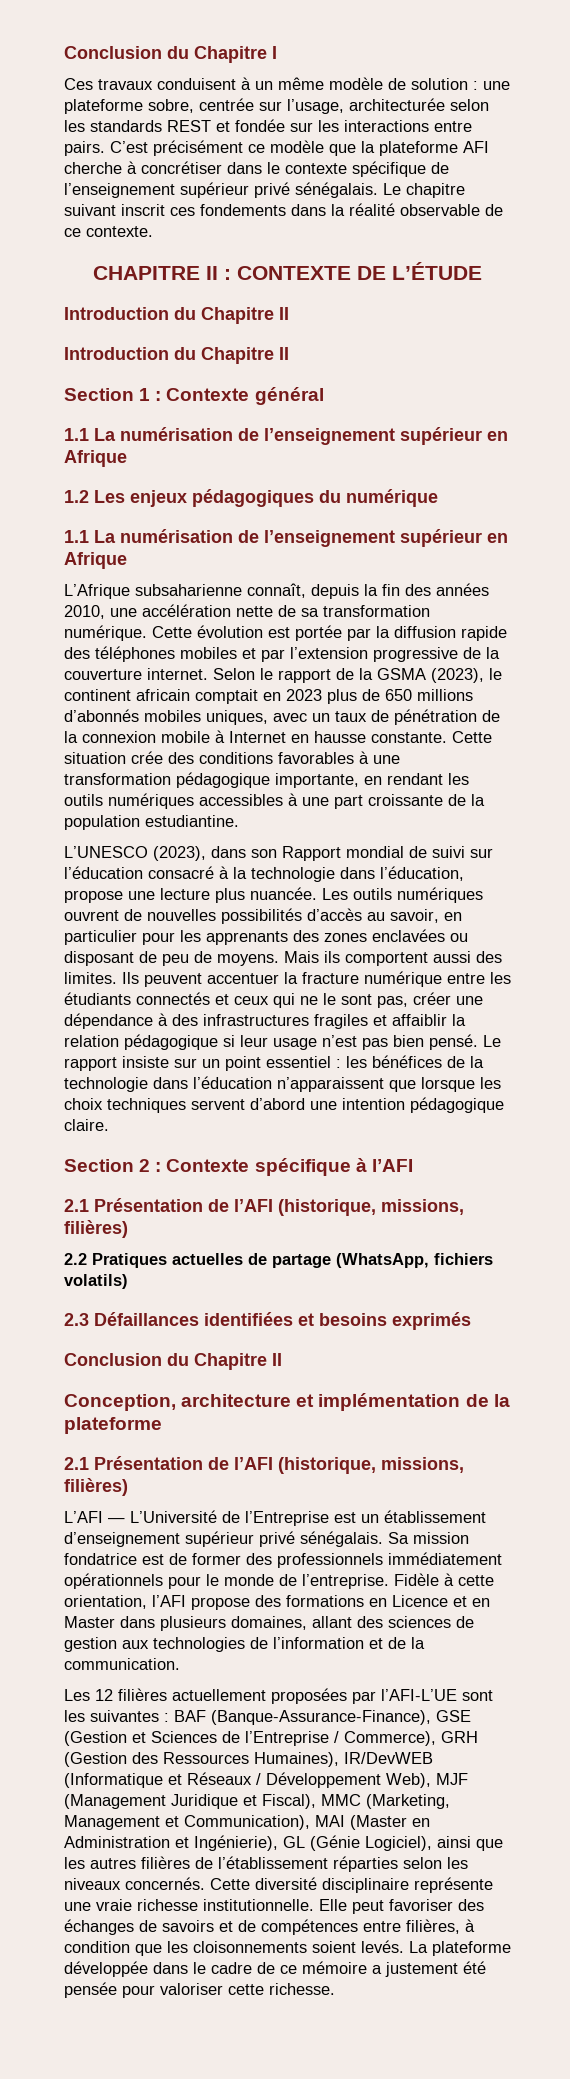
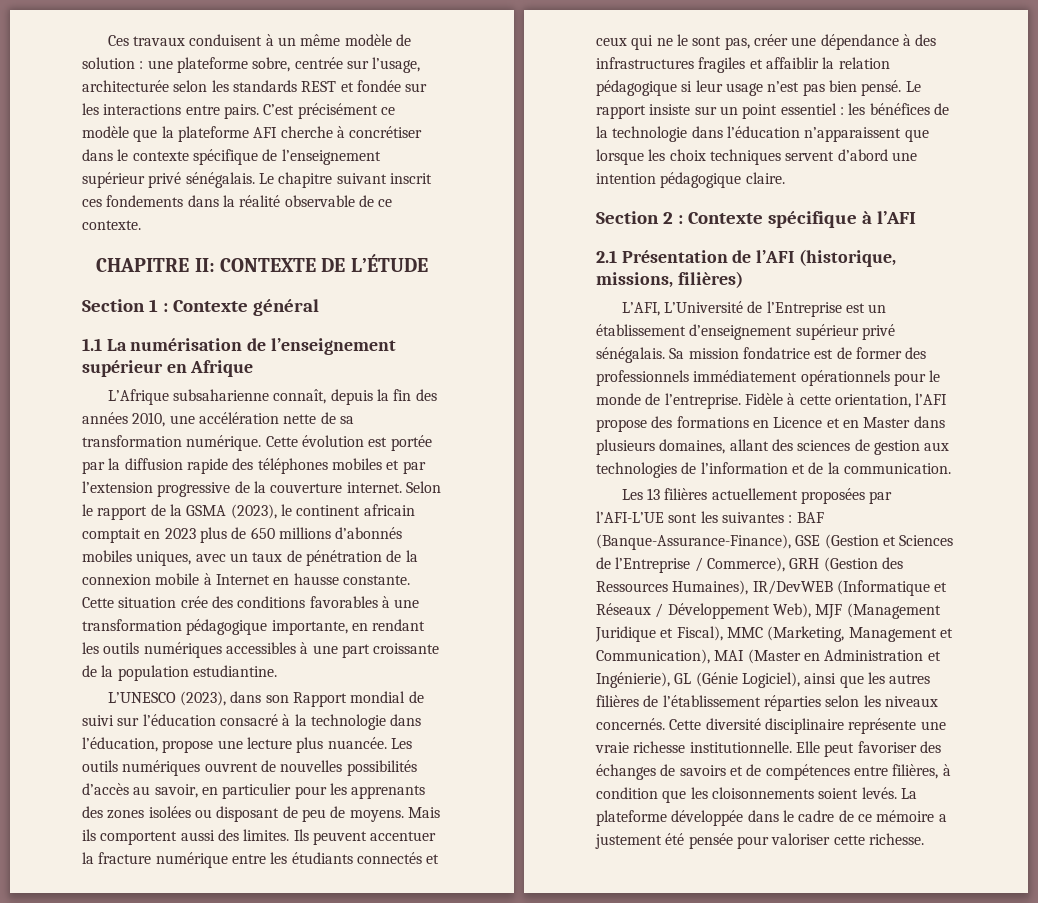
- Conclusion du Chapitre I
- CHAPITRE II : CONTEXTE DE L’ÉTUDE
- Introduction du Chapitre II
- Introduction du Chapitre II
+ CHAPITRE II: CONTEXTE DE L’ÉTUDE
- 1.2 Les enjeux pédagogiques du numérique
- 1.1 La numérisation de l’enseignement supérieur en Afrique
- Les outils numériques ouvrent de nouvelles possibilités d’accès au savoir, en particulier pour les apprenants des zones enclavées ou disposant de peu de moyens.
+ Les outils numériques ouvrent de nouvelles possibilités d’accès au savoir, en particulier pour les apprenants des zones isolées ou disposant de peu de moyens.
- 2.2 Pratiques actuelles de partage (WhatsApp, fichiers volatils)
- 2.3 Défaillances identifiées et besoins exprimés
- Conclusion du Chapitre II
- Conception, architecture et implémentation de la plateforme
- 2.1 Présentation de l’AFI (historique, missions, filières)
- L’AFI — L’Université de l’Entreprise est un établissement d’enseignement supérieur privé sénégalais.
+ L’AFI, L’Université de l’Entreprise est un établissement d’enseignement supérieur privé sénégalais.
- Les 12 filières actuellement proposées par l’AFI-L’UE sont les suivantes :
+ Les 13 filières actuellement proposées par l’AFI-L’UE sont les suivantes :

